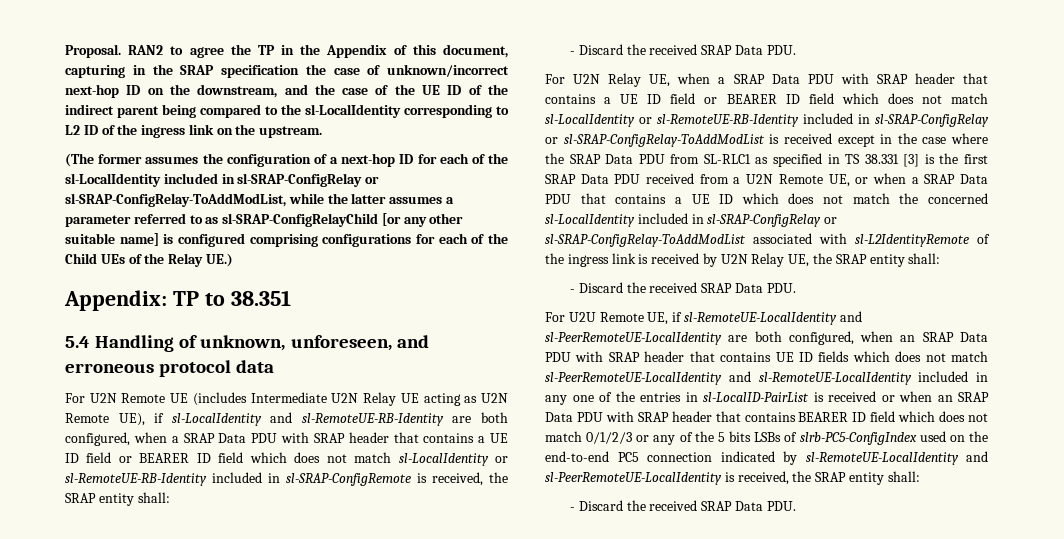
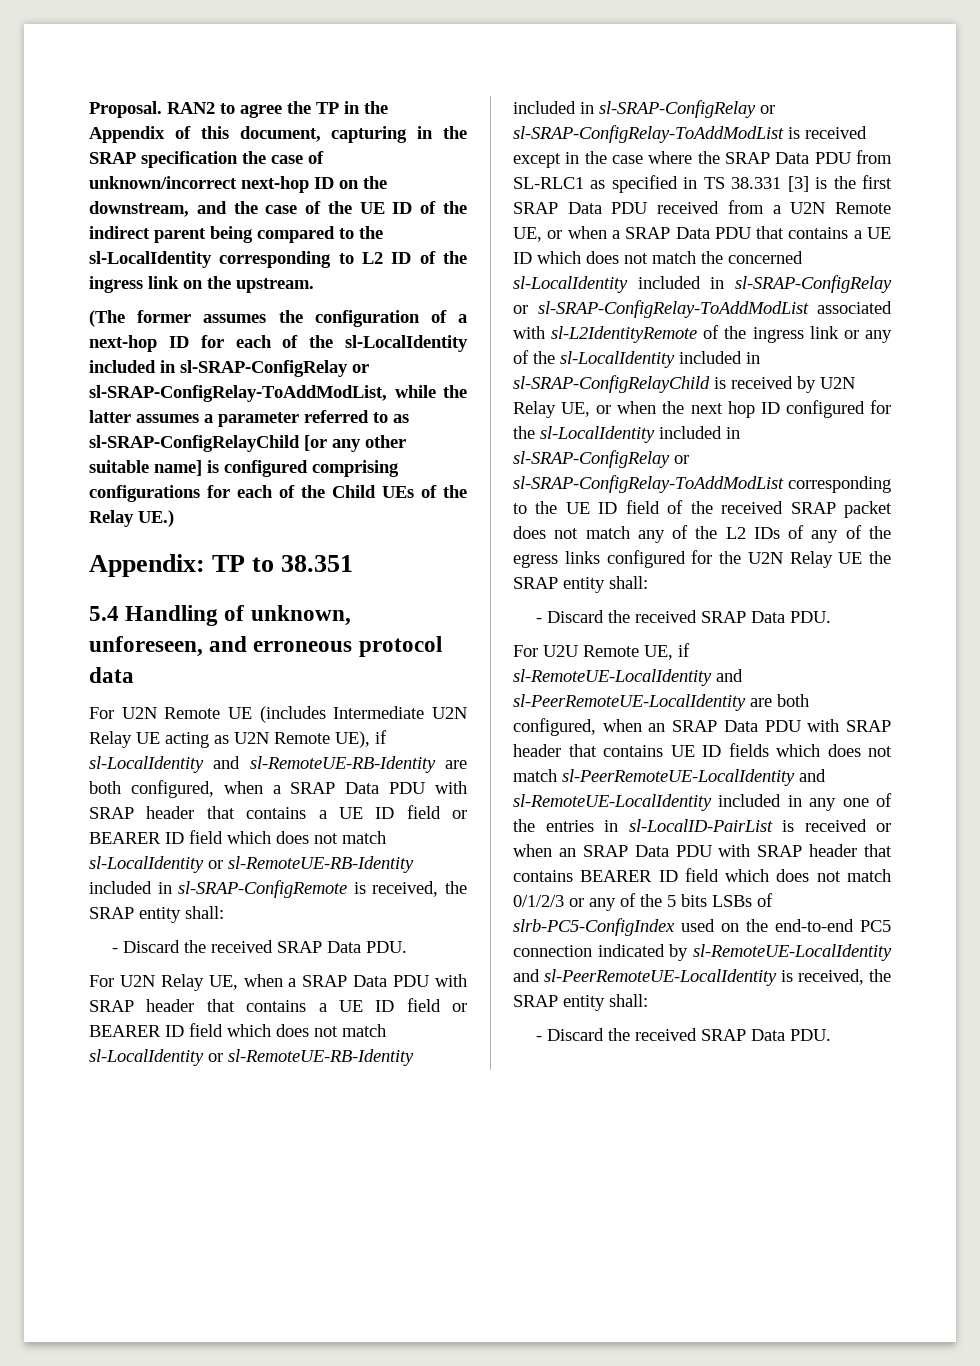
- For U2N Relay UE, when a SRAP Data PDU with SRAP header that contains a UE ID field or BEARER ID field which does not match sl-LocalIdentity or sl-RemoteUE-RB-Identity included in sl-SRAP-ConfigRelay or sl-SRAP-ConfigRelay-ToAddModList is received except in the case where the SRAP Data PDU from SL-RLC1 as specified in TS 38.331 [3] is the first SRAP Data PDU received from a U2N Remote UE, or when a SRAP Data PDU that contains a UE ID which does not match the concerned sl-LocalIdentity included in sl-SRAP-ConfigRelay or sl-SRAP-ConfigRelay-ToAddModList associated with sl-L2IdentityRemote of the ingress link is received by U2N Relay UE, the SRAP entity shall:
+ For U2N Relay UE, when a SRAP Data PDU with SRAP header that contains a UE ID field or BEARER ID field which does not match sl-LocalIdentity or sl-RemoteUE-RB-Identity included in sl-SRAP-ConfigRelay or sl-SRAP-ConfigRelay-ToAddModList is received except in the case where the SRAP Data PDU from SL-RLC1 as specified in TS 38.331 [3] is the first SRAP Data PDU received from a U2N Remote UE, or when a SRAP Data PDU that contains a UE ID which does not match the concerned sl-LocalIdentity included in sl-SRAP-ConfigRelay or sl-SRAP-ConfigRelay-ToAddModList associated with sl-L2IdentityRemote of the ingress link or any of the sl-LocalIdentity included in sl-SRAP-ConfigRelayChild is received by U2N Relay UE, or when the next hop ID configured for the sl-LocalIdentity included in sl-SRAP-ConfigRelay or sl-SRAP-ConfigRelay-ToAddModList corresponding to the UE ID field of the received SRAP packet does not match any of the L2 IDs of any of the egress links configured for the U2N Relay UE the SRAP entity shall:

